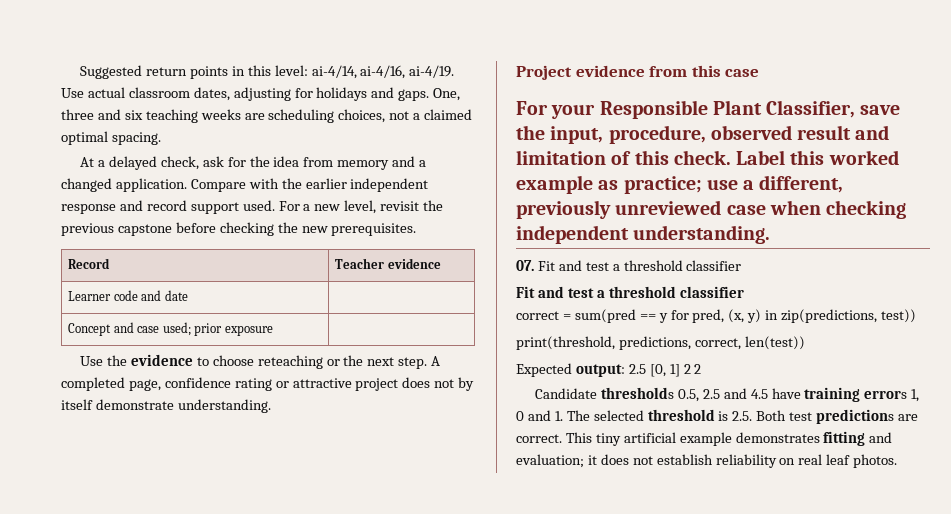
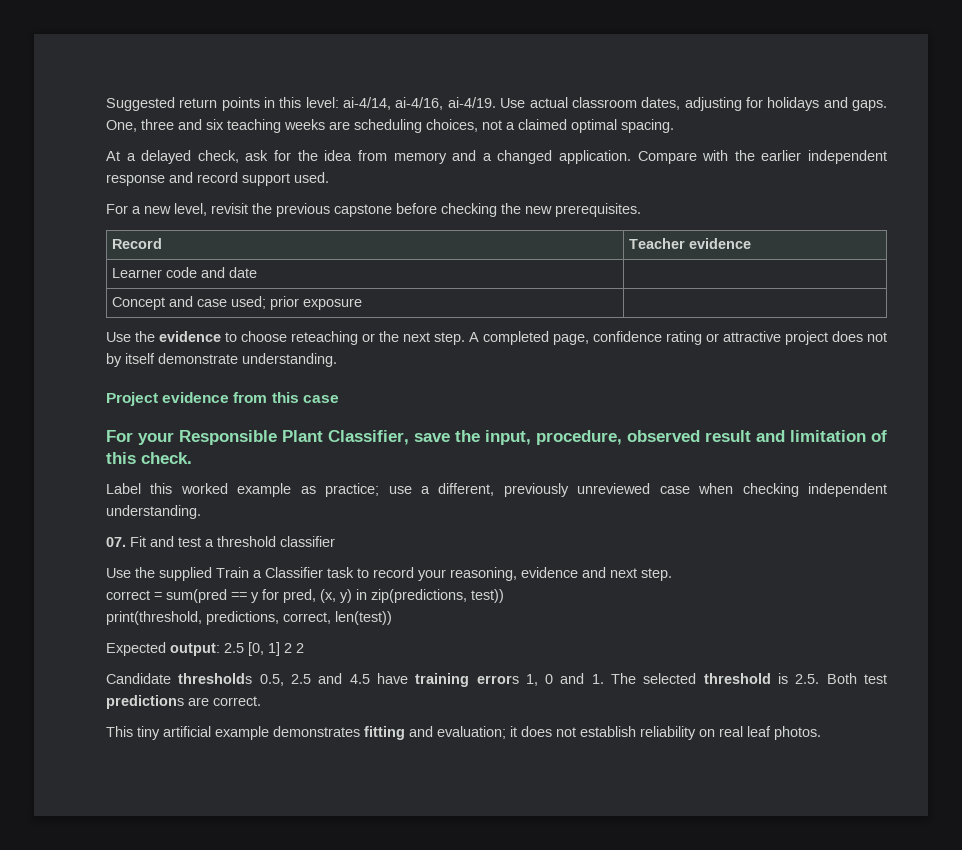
- Compare with the earlier independent response and record support used. For a new level, revisit the previous capstone before checking the new prerequisites.
+ Compare with the earlier independent response and record support used.
+ For a new level, revisit the previous capstone before checking the new prerequisites.
- For your Responsible Plant Classifier, save the input, procedure, observed result and limitation of this check. Label this worked example as practice; use a different, previously unreviewed case when checking independent understanding.
+ For your Responsible Plant Classifier, save the input, procedure, observed result and limitation of this check.
+ Label this worked example as practice; use a different, previously unreviewed case when checking independent understanding.
  07. Fit and test a threshold classifier
- Fit and test a threshold classifier
+ Use the supplied Train a Classifier task to record your reasoning, evidence and next step.
- Candidate thresholds 0.5, 2.5 and 4.5 have training errors 1, 0 and 1. The selected threshold is 2.5. Both test predictions are correct. This tiny artificial example demonstrates fitting and evaluation; it does not establish reliability on real leaf photos.
+ Candidate thresholds 0.5, 2.5 and 4.5 have training errors 1, 0 and 1. The selected threshold is 2.5. Both test predictions are correct.
+ This tiny artificial example demonstrates fitting and evaluation; it does not establish reliability on real leaf photos.

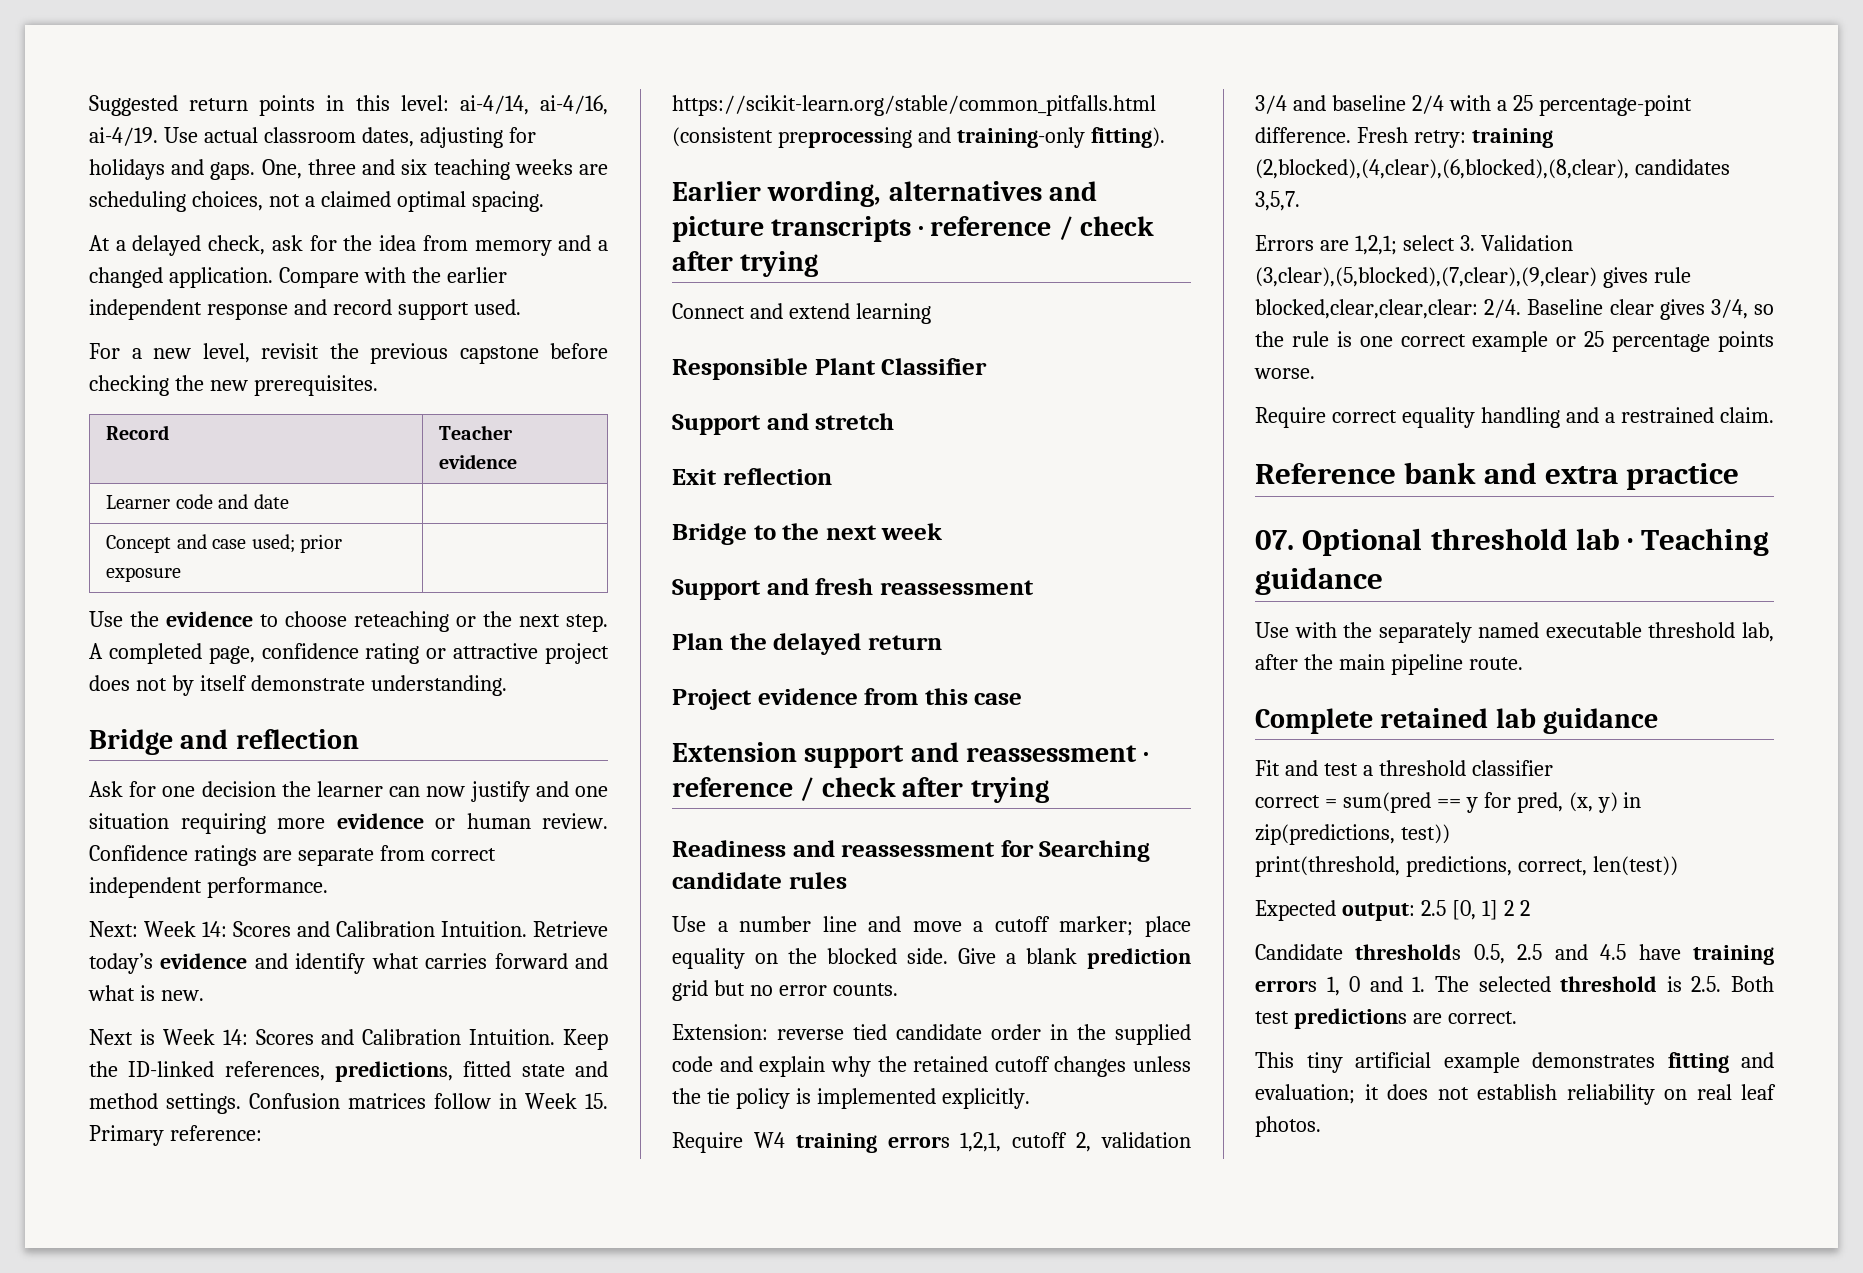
+ Bridge and reflection
+ Ask for one decision the learner can now justify and one situation requiring more evidence or human review. Confidence ratings are separate from correct independent performance.
+ Next: Week 14: Scores and Calibration Intuition. Retrieve today’s evidence and identify what carries forward and what is new.
+ Next is Week 14: Scores and Calibration Intuition. Keep the ID-linked references, predictions, fitted state and method settings. Confusion matrices follow in Week 15. Primary reference: https://scikit-learn.org/stable/common_pitfalls.html (consistent preprocessing and training-only fitting).
+ Earlier wording, alternatives and picture transcripts · reference / check after trying
+ Connect and extend learning
+ Responsible Plant Classifier
+ Support and stretch
+ Exit reflection
+ Bridge to the next week
+ Support and fresh reassessment
+ Plan the delayed return
- For your Responsible Plant Classifier, save the input, procedure, observed result and limitation of this check.
- Label this worked example as practice; use a different, previously unreviewed case when checking independent understanding.
- 07. Fit and test a threshold classifier
+ Extension support and reassessment · reference / check after trying
+ Readiness and reassessment for Searching candidate rules
+ Use a number line and move a cutoff marker; place equality on the blocked side. Give a blank prediction grid but no error counts.
+ Extension: reverse tied candidate order in the supplied code and explain why the retained cutoff changes unless the tie policy is implemented explicitly.
+ Require W4 training errors 1,2,1, cutoff 2, validation 3/4 and baseline 2/4 with a 25 percentage-point difference. Fresh retry: training (2,blocked),(4,clear),(6,blocked),(8,clear), candidates 3,5,7.
+ Errors are 1,2,1; select 3. Validation (3,clear),(5,blocked),(7,clear),(9,clear) gives rule blocked,clear,clear,clear: 2/4. Baseline clear gives 3/4, so the rule is one correct example or 25 percentage points worse.
+ Require correct equality handling and a restrained claim.
+ Reference bank and extra practice
+ 07. Optional threshold lab · Teaching guidance
+ Use with the separately named executable threshold lab, after the main pipeline route.
+ Complete retained lab guidance
+ Fit and test a threshold classifier
- Use the supplied Train a Classifier task to record your reasoning, evidence and next step.

